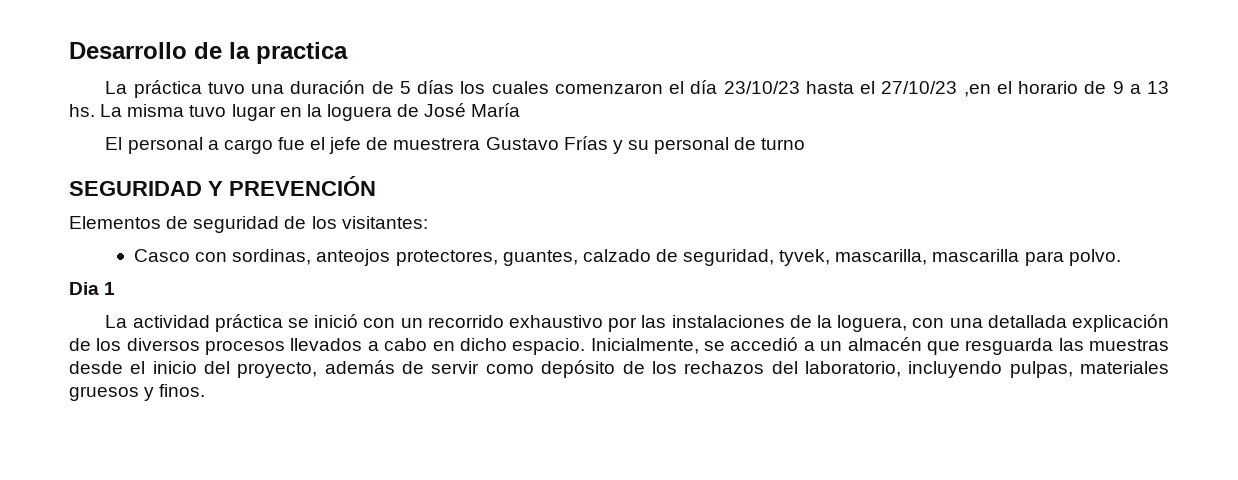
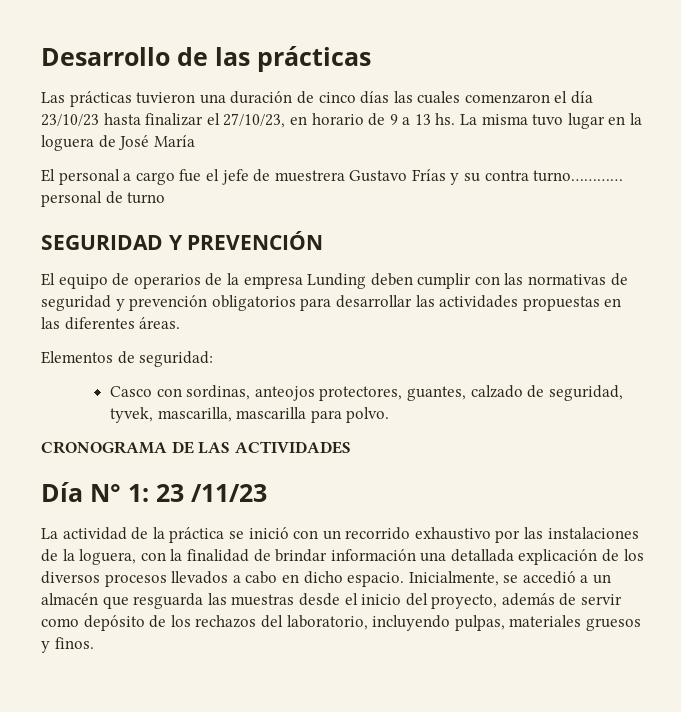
- Desarrollo de la practica
- La práctica tuvo una duración de 5 días los cuales comenzaron el día 23/10/23 hasta el 27/10/23 ,en el horario de 9 a 13 hs.
+ Desarrollo de las prácticas
+ Las prácticas tuvieron una duración de cinco días las cuales comenzaron el día 23/10/23 hasta finalizar el 27/10/23, en horario de 9 a 13 hs.
- El personal a cargo fue el jefe de muestrera Gustavo Frías y su personal de turno
+ El personal a cargo fue el jefe de muestrera Gustavo Frías y su contra turno………… personal de turno
- Elementos de seguridad de los visitantes:
+ El equipo de operarios de la empresa Lunding deben cumplir con las normativas de seguridad y prevención obligatorios para desarrollar las actividades propuestas en las diferentes áreas.
+ Elementos de seguridad:
- Dia 1
+ CRONOGRAMA DE LAS ACTIVIDADES
+ Día N° 1: 23 /11/23
- La actividad práctica se inició con un recorrido exhaustivo por las instalaciones de la loguera, con una detallada explicación de los diversos procesos llevados a cabo en dicho espacio.
+ La actividad de la práctica se inició con un recorrido exhaustivo por las instalaciones de la loguera, con la finalidad de brindar información una detallada explicación de los diversos procesos llevados a cabo en dicho espacio.

